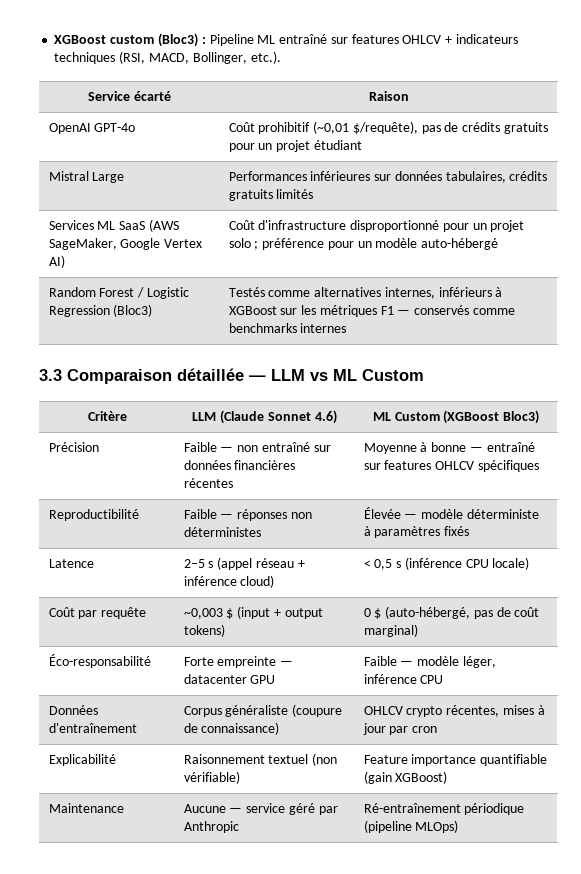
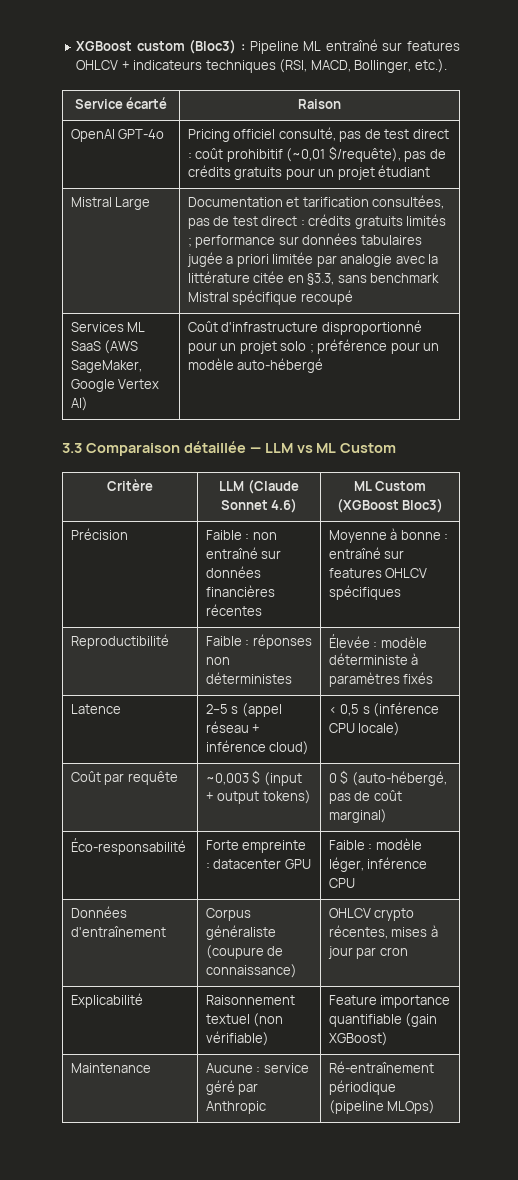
- OpenAI GPT-4o | Coût prohibitif (~0,01 $/requête), pas de crédits gratuits pour un projet étudiant
+ OpenAI GPT-4o | Pricing officiel consulté, pas de test direct : coût prohibitif (~0,01 $/requête), pas de crédits gratuits pour un projet étudiant
- Mistral Large | Performances inférieures sur données tabulaires, crédits gratuits limités
+ Mistral Large | Documentation et tarification consultées, pas de test direct : crédits gratuits limités ; performance sur données tabulaires jugée a priori limitée par analogie avec la littérature citée en §3.3, sans benchmark Mistral spécifique recoupé
- Random Forest / Logistic Regression (Bloc3) | Testés comme alternatives internes, inférieurs à XGBoost sur les métriques F1 — conservés comme benchmarks internes
- Précision | Faible — non entraîné sur données financières récentes | Moyenne à bonne — entraîné sur features OHLCV spécifiques
+ Précision | Faible : non entraîné sur données financières récentes | Moyenne à bonne : entraîné sur features OHLCV spécifiques
- Reproductibilité | Faible — réponses non déterministes | Élevée — modèle déterministe à paramètres fixés
+ Reproductibilité | Faible : réponses non déterministes | Élevée : modèle déterministe à paramètres fixés
- Éco-responsabilité | Forte empreinte — datacenter GPU | Faible — modèle léger, inférence CPU
+ Éco-responsabilité | Forte empreinte : datacenter GPU | Faible : modèle léger, inférence CPU
- Maintenance | Aucune — service géré par Anthropic | Ré-entraînement périodique (pipeline MLOps)
+ Maintenance | Aucune : service géré par Anthropic | Ré-entraînement périodique (pipeline MLOps)

